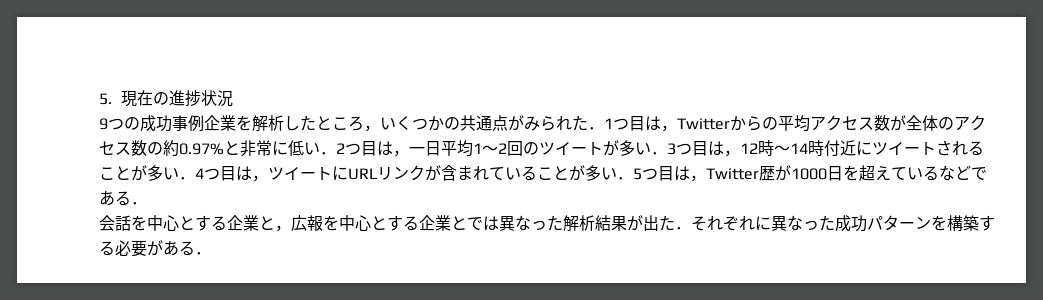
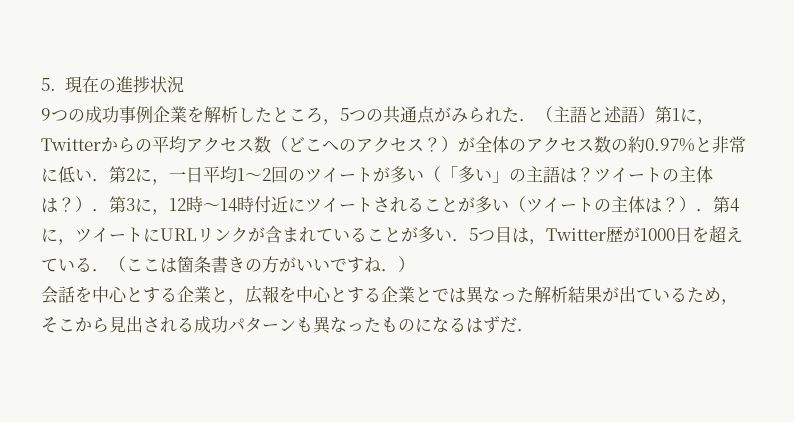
- 9つの成功事例企業を解析したところ，いくつかの共通点がみられた．1つ目は，Twitterからの平均アクセス数が全体のアクセス数の約0.97%と非常に低い．2つ目は，一日平均1～2回のツイートが多い．3つ目は，12時～14時付近にツイートされることが多い．4つ目は，ツイートにURLリンクが含まれていることが多い．5つ目は，Twitter歴が1000日を超えているなどである．
+ 9つの成功事例企業を解析したところ，5つの共通点がみられた．（主語と述語）第1に，Twitterからの平均アクセス数（どこへのアクセス？）が全体のアクセス数の約0.97%と非常に低い．第2に，一日平均1～2回のツイートが多い（「多い」の主語は？ツイートの主体は？）．第3に，12時～14時付近にツイートされることが多い（ツイートの主体は？）．第4に，ツイートにURLリンクが含まれていることが多い．5つ目は，Twitter歴が1000日を超えている．（ここは箇条書きの方がいいですね．）
- 会話を中心とする企業と，広報を中心とする企業とでは異なった解析結果が出た．それぞれに異なった成功パターンを構築する必要がある．
+ 会話を中心とする企業と，広報を中心とする企業とでは異なった解析結果が出ているため，そこから見出される成功パターンも異なったものになるはずだ．

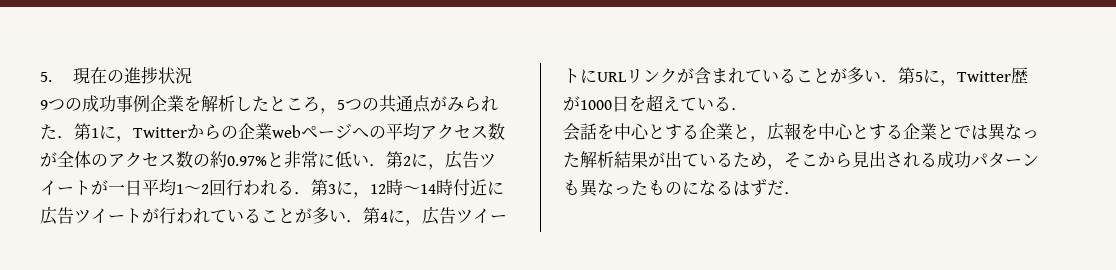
- 9つの成功事例企業を解析したところ，5つの共通点がみられた．（主語と述語）第1に，Twitterからの平均アクセス数（どこへのアクセス？）が全体のアクセス数の約0.97%と非常に低い．第2に，一日平均1～2回のツイートが多い（「多い」の主語は？ツイートの主体は？）．第3に，12時～14時付近にツイートされることが多い（ツイートの主体は？）．第4に，ツイートにURLリンクが含まれていることが多い．5つ目は，Twitter歴が1000日を超えている．（ここは箇条書きの方がいいですね．）
+ 9つの成功事例企業を解析したところ，5つの共通点がみられた．第1に，Twitterからの企業webページへの平均アクセス数が全体のアクセス数の約0.97%と非常に低い．第2に，広告ツイートが一日平均1～2回行われる．第3に，12時～14時付近に広告ツイートが行われていることが多い．第4に，広告ツイートにURLリンクが含まれていることが多い．第5に，Twitter歴が1000日を超えている．

